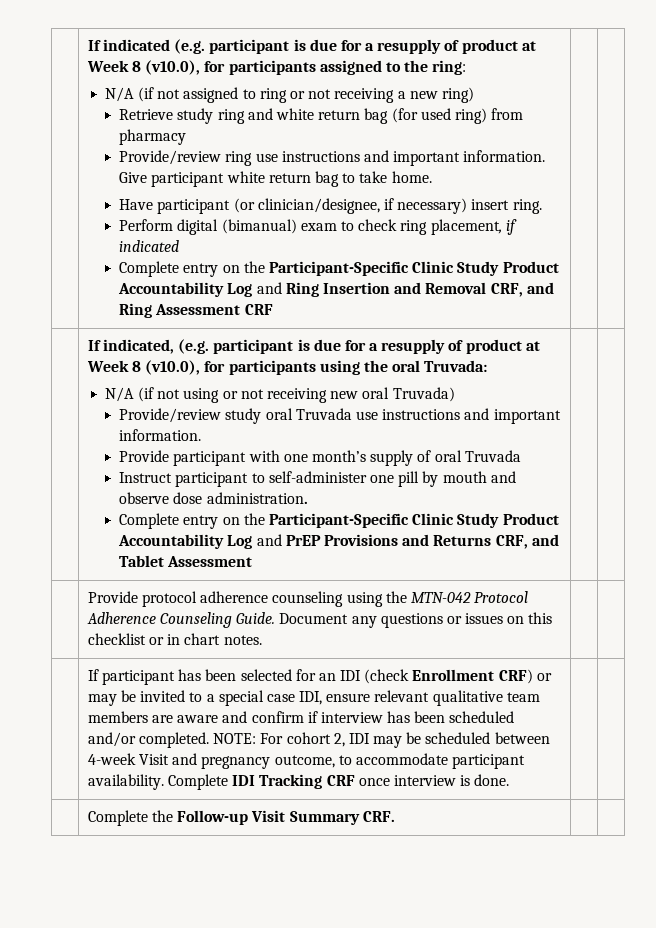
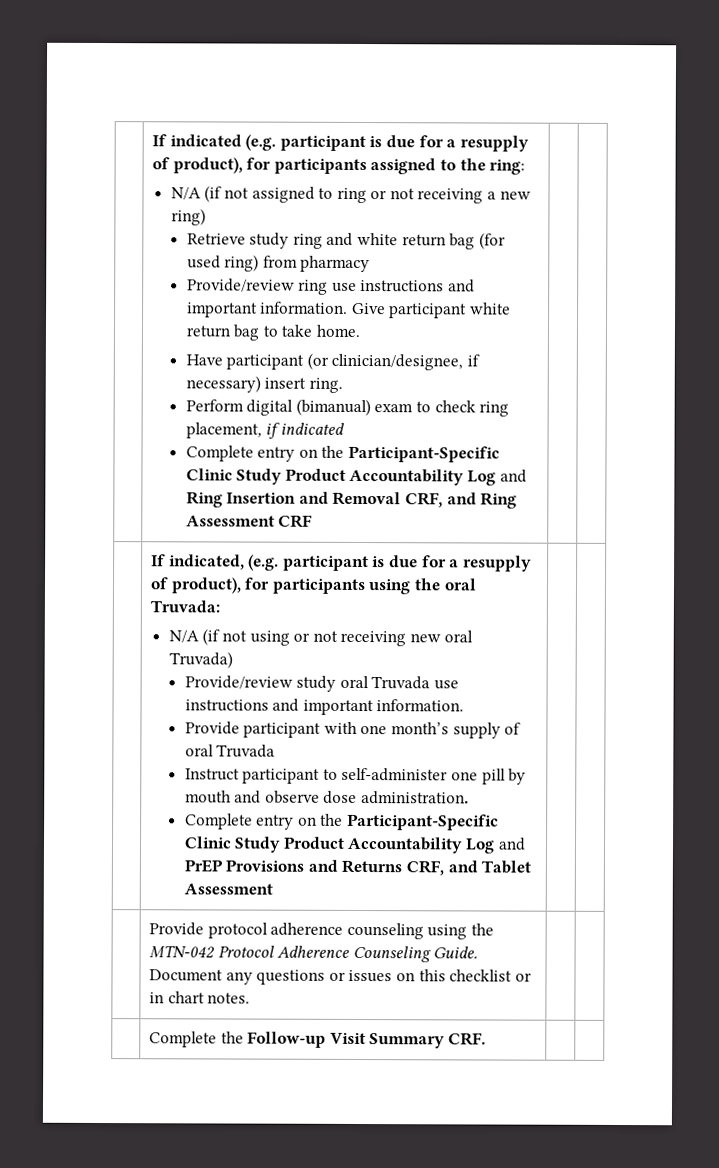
- If indicated (e.g. participant is due for a resupply of product at Week 8 (v10.0), for participants assigned to the ring:
+ If indicated (e.g. participant is due for a resupply of product), for participants assigned to the ring:
- If indicated, (e.g. participant is due for a resupply of product at Week 8 (v10.0), for participants using the oral Truvada:
+ If indicated, (e.g. participant is due for a resupply of product), for participants using the oral Truvada:
- If participant has been selected for an IDI (check Enrollment CRF) or may be invited to a special case IDI, ensure relevant qualitative team members are aware and confirm if interview has been scheduled and/or completed. NOTE: For cohort 2, IDI may be scheduled between 4-week Visit and pregnancy outcome, to accommodate participant availability. Complete IDI Tracking CRF once interview is done.

